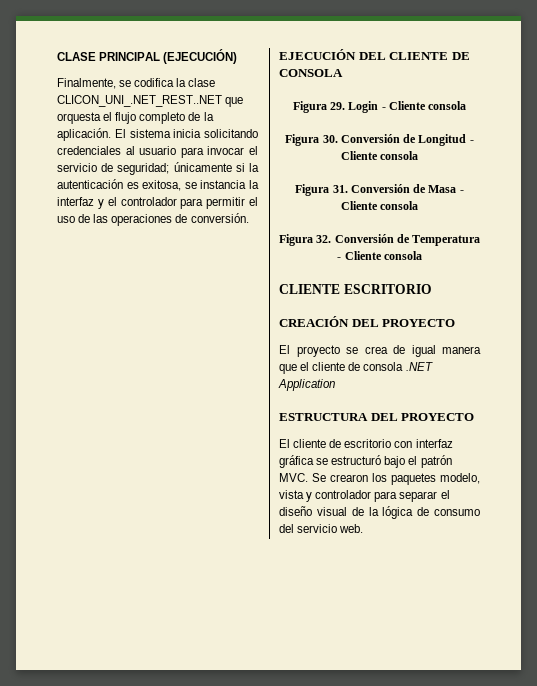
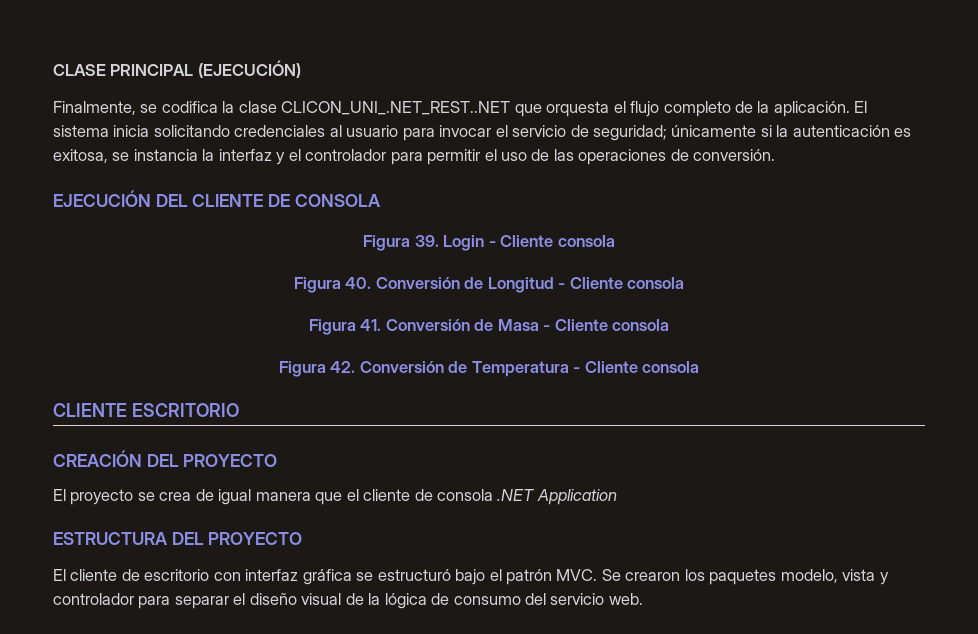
- Figura 29. Login - Cliente consola
+ Figura 39. Login - Cliente consola
- Figura 30. Conversión de Longitud - Cliente consola
+ Figura 40. Conversión de Longitud - Cliente consola
- Figura 31. Conversión de Masa - Cliente consola
+ Figura 41. Conversión de Masa - Cliente consola
- Figura 32. Conversión de Temperatura - Cliente consola
+ Figura 42. Conversión de Temperatura - Cliente consola

